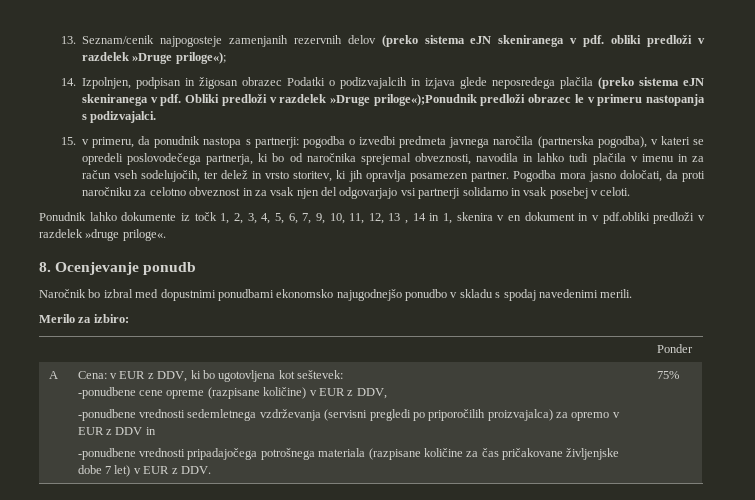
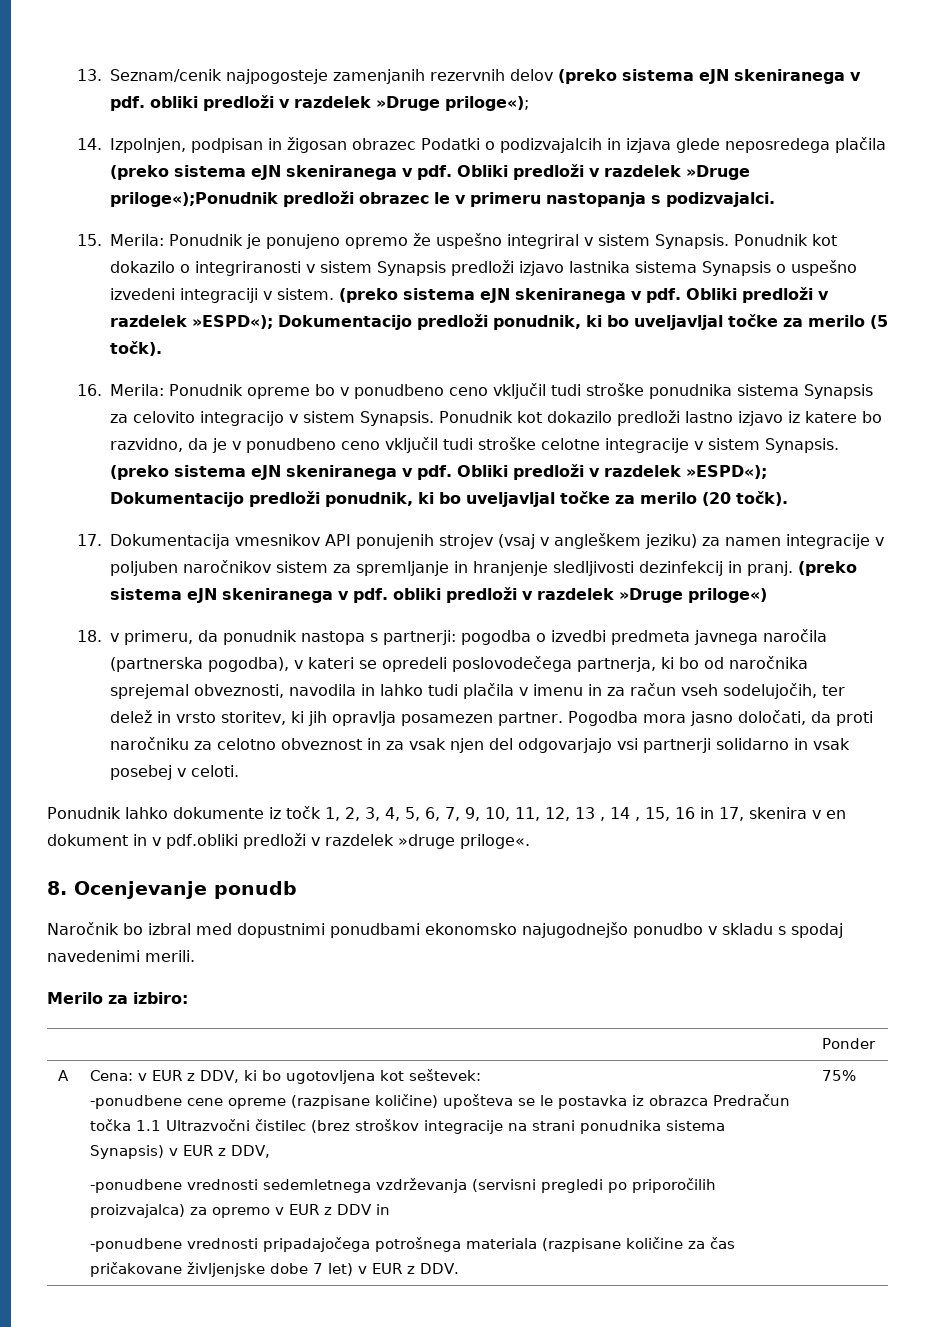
- 15. v primeru, da ponudnik nastopa s partnerji: pogodba o izvedbi predmeta javnega naročila (partnerska pogodba), v kateri se opredeli poslovodečega partnerja, ki bo od naročnika sprejemal obveznosti, navodila in lahko tudi plačila v imenu in za račun vseh sodelujočih, ter delež in vrsto storitev, ki jih opravlja posamezen partner.
+ 15. Merila: Ponudnik je ponujeno opremo že uspešno integriral v sistem Synapsis. Ponudnik kot dokazilo o integriranosti v sistem Synapsis predloži izjavo lastnika sistema Synapsis o uspešno izvedeni integraciji v sistem. (preko sistema eJN skeniranega v pdf. Obliki predloži v razdelek »ESPD«); Dokumentacijo predloži ponudnik, ki bo uveljavljal točke za merilo (5 točk).
+ 16. Merila: Ponudnik opreme bo v ponudbeno ceno vključil tudi stroške ponudnika sistema Synapsis za celovito integracijo v sistem Synapsis. Ponudnik kot dokazilo predloži lastno izjavo iz katere bo razvidno, da je v ponudbeno ceno vključil tudi stroške celotne integracije v sistem Synapsis. (preko sistema eJN skeniranega v pdf. Obliki predloži v razdelek »ESPD«); Dokumentacijo predloži ponudnik, ki bo uveljavljal točke za merilo (20 točk).
+ 17. Dokumentacija vmesnikov API ponujenih strojev (vsaj v angleškem jeziku) za namen integracije v poljuben naročnikov sistem za spremljanje in hranjenje sledljivosti dezinfekcij in pranj. (preko sistema eJN skeniranega v pdf. obliki predloži v razdelek »Druge priloge«)
+ 18. v primeru, da ponudnik nastopa s partnerji: pogodba o izvedbi predmeta javnega naročila (partnerska pogodba), v kateri se opredeli poslovodečega partnerja, ki bo od naročnika sprejemal obveznosti, navodila in lahko tudi plačila v imenu in za račun vseh sodelujočih, ter delež in vrsto storitev, ki jih opravlja posamezen partner.
- Ponudnik lahko dokumente iz točk 1, 2, 3, 4, 5, 6, 7, 9, 10, 11, 12, 13 , 14 in 1, skenira v en dokument in v pdf.obliki predloži v razdelek »druge priloge«.
+ Ponudnik lahko dokumente iz točk 1, 2, 3, 4, 5, 6, 7, 9, 10, 11, 12, 13 , 14 , 15, 16 in 17, skenira v en dokument in v pdf.obliki predloži v razdelek »druge priloge«.
- -ponudbene cene opreme (razpisane količine) v EUR z DDV,
+ -ponudbene cene opreme (razpisane količine) upošteva se le postavka iz obrazca Predračun točka 1.1 Ultrazvočni čistilec (brez stroškov integracije na strani ponudnika sistema Synapsis) v EUR z DDV,

